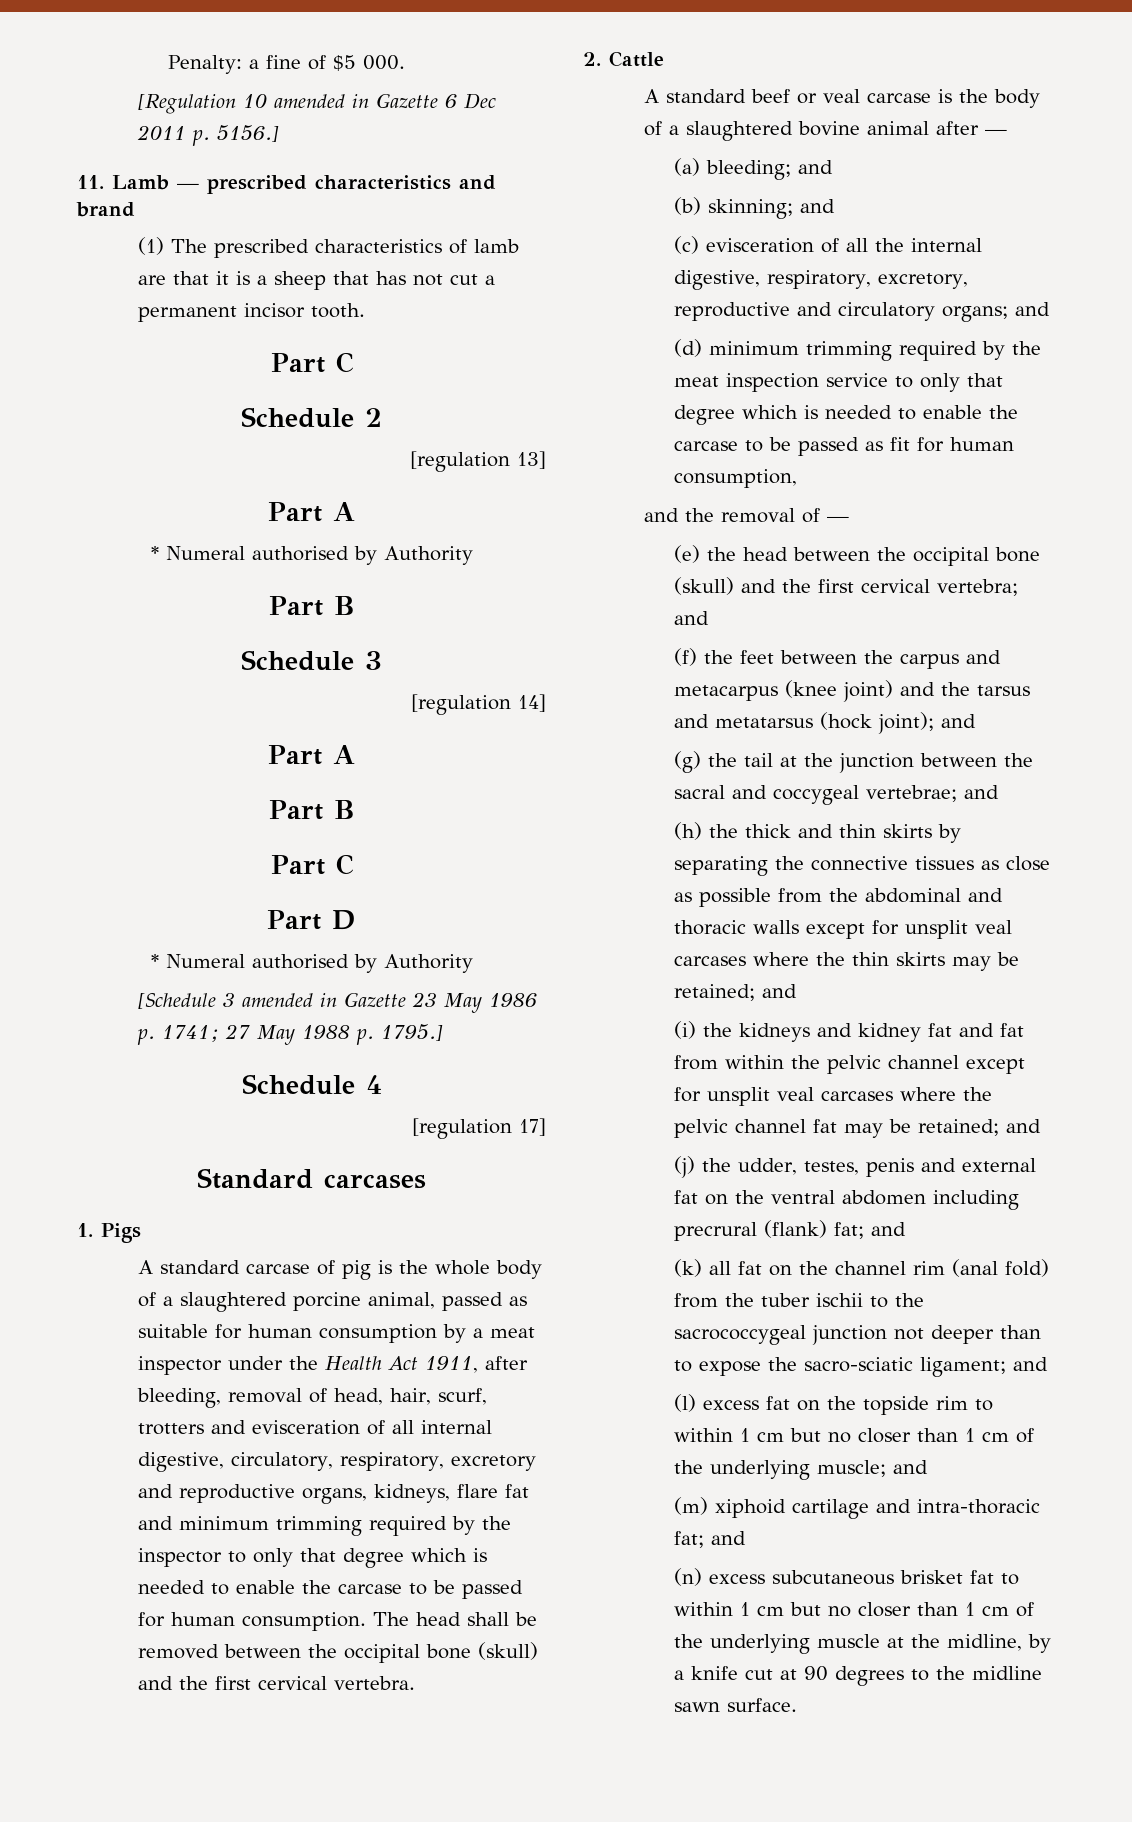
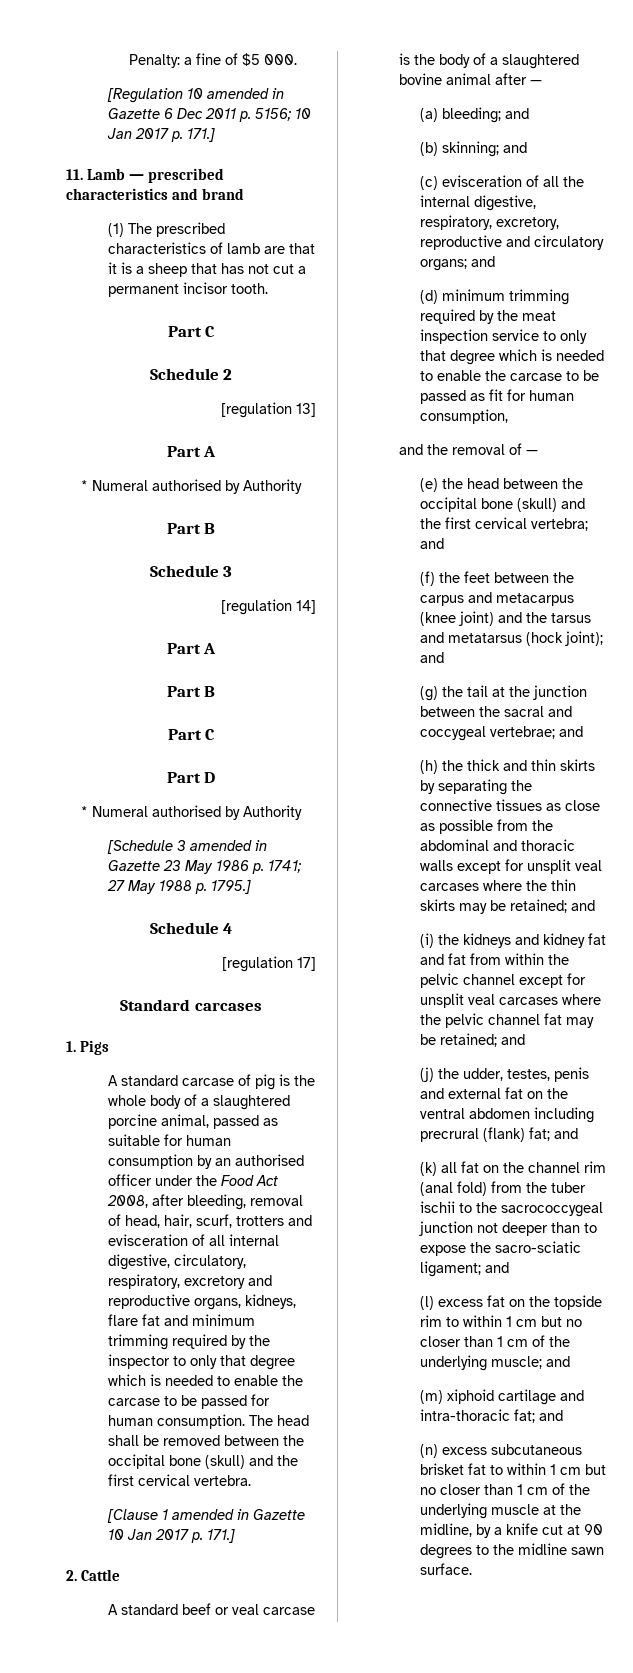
- [Regulation 10 amended in Gazette 6 Dec 2011 p. 5156.]
+ [Regulation 10 amended in Gazette 6 Dec 2011 p. 5156; 10 Jan 2017 p. 171.]
- A standard carcase of pig is the whole body of a slaughtered porcine animal, passed as suitable for human consumption by a meat inspector under the Health Act 1911, after bleeding, removal of head, hair, scurf, trotters and evisceration of all internal digestive, circulatory, respiratory, excretory and reproductive organs, kidneys, flare fat and minimum trimming required by the inspector to only that degree which is needed to enable the carcase to be passed for human consumption.
+ A standard carcase of pig is the whole body of a slaughtered porcine animal, passed as suitable for human consumption by an authorised officer under the Food Act 2008, after bleeding, removal of head, hair, scurf, trotters and evisceration of all internal digestive, circulatory, respiratory, excretory and reproductive organs, kidneys, flare fat and minimum trimming required by the inspector to only that degree which is needed to enable the carcase to be passed for human consumption.
+ [Clause 1 amended in Gazette 10 Jan 2017 p. 171.]

